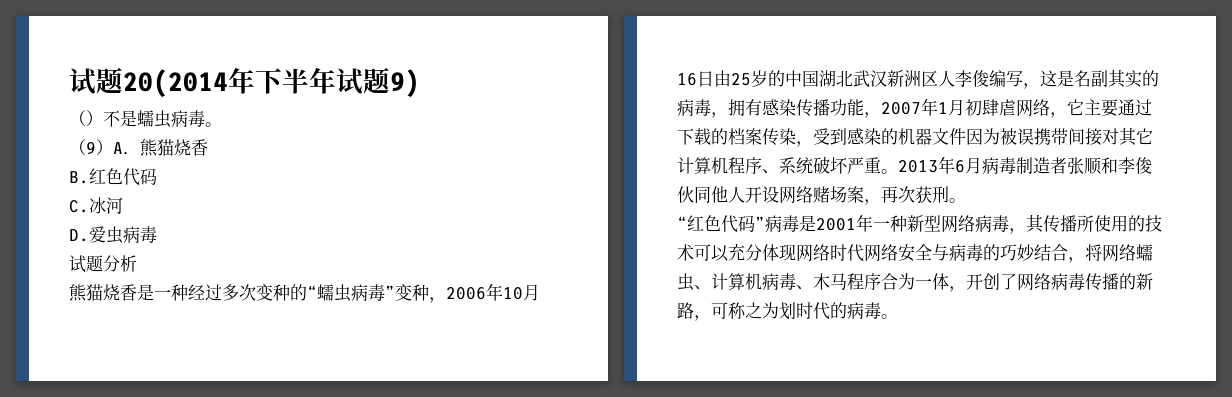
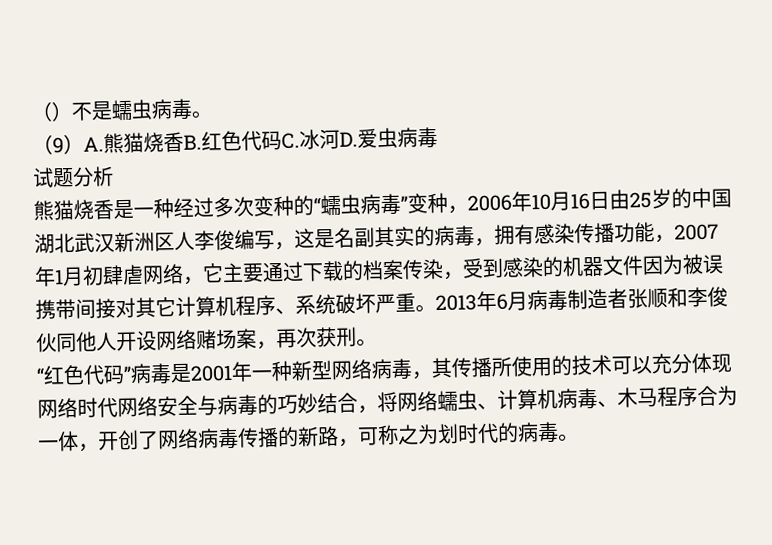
- 试题20(2014年下半年试题9)
- （9）A．熊猫烧香
- B.红色代码
- C.冰河
- D.爱虫病毒
+ （9）A.熊猫烧香B.红色代码C.冰河D.爱虫病毒

